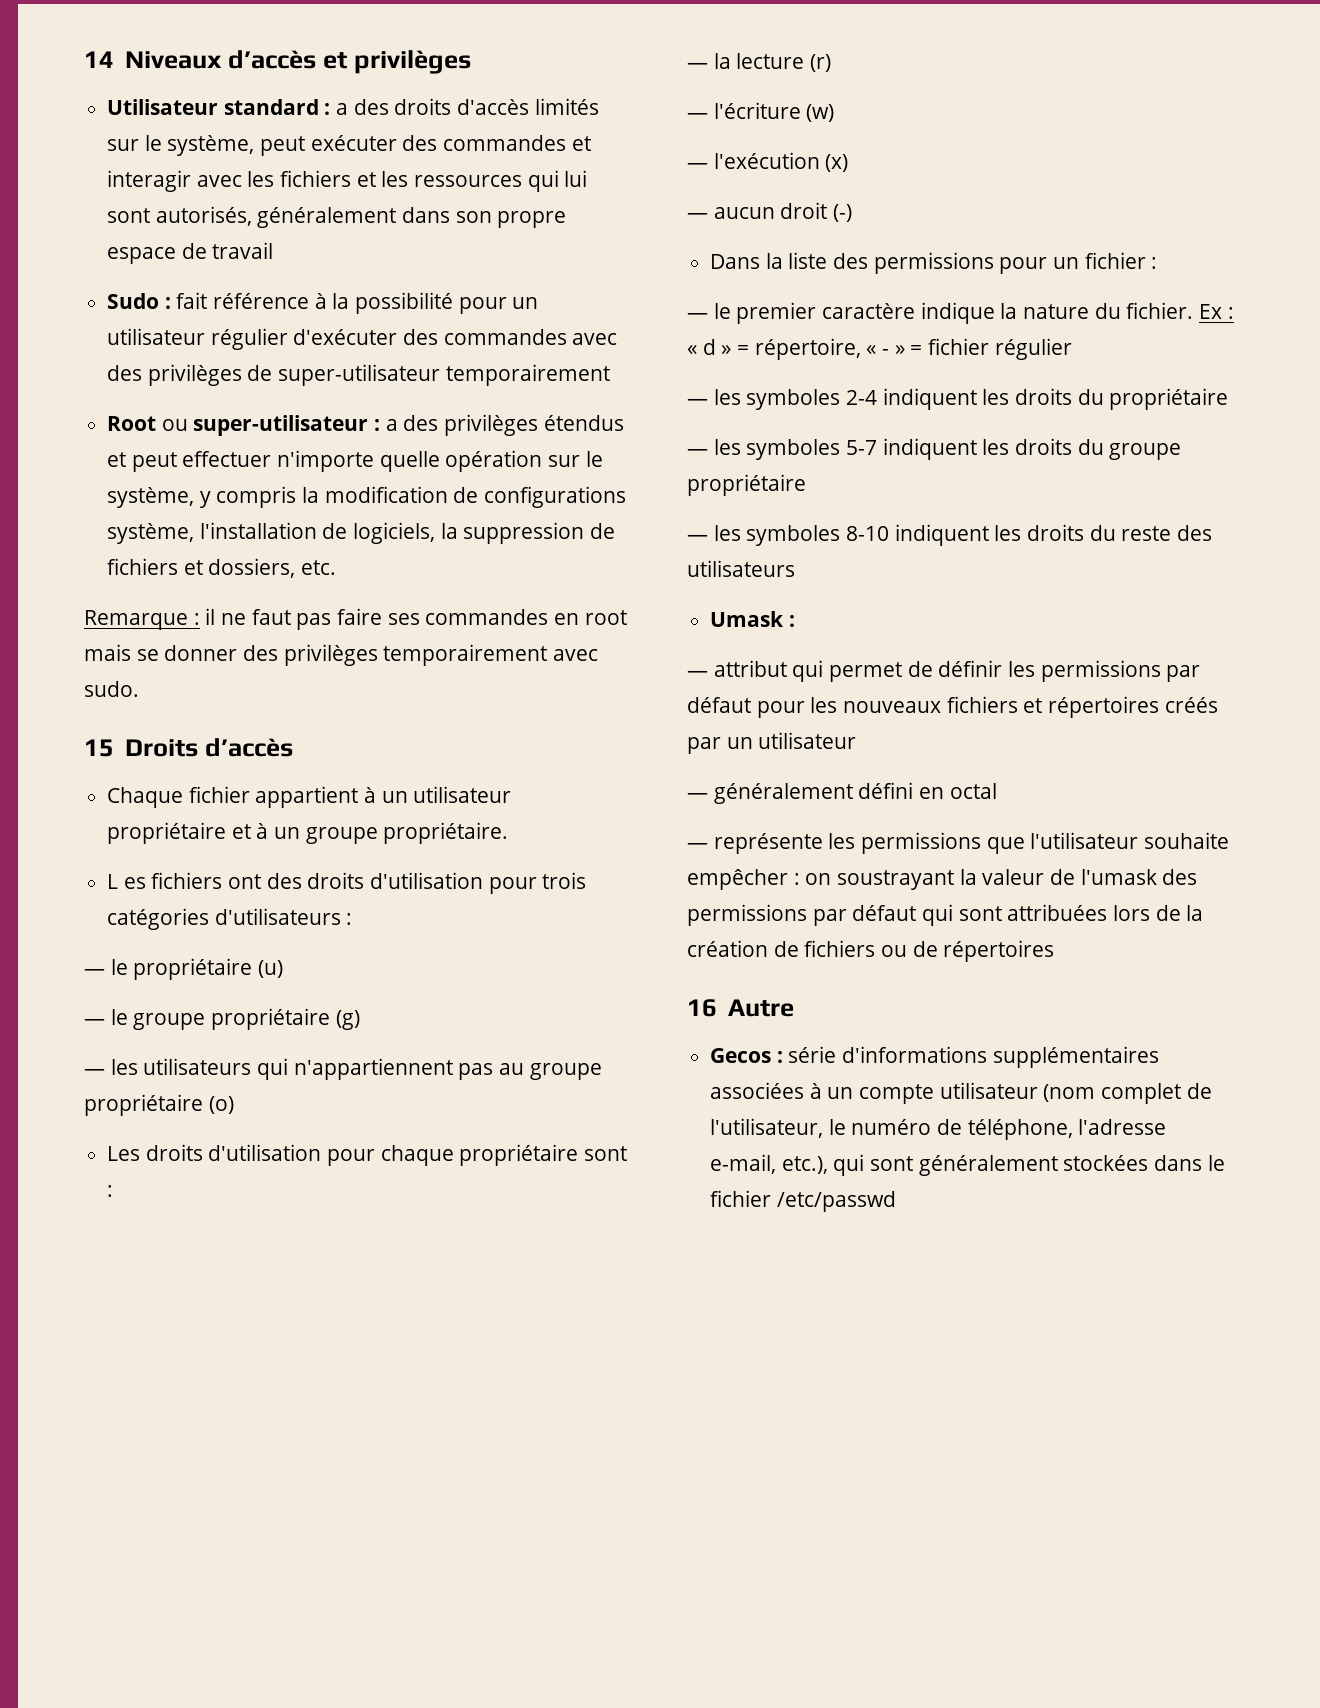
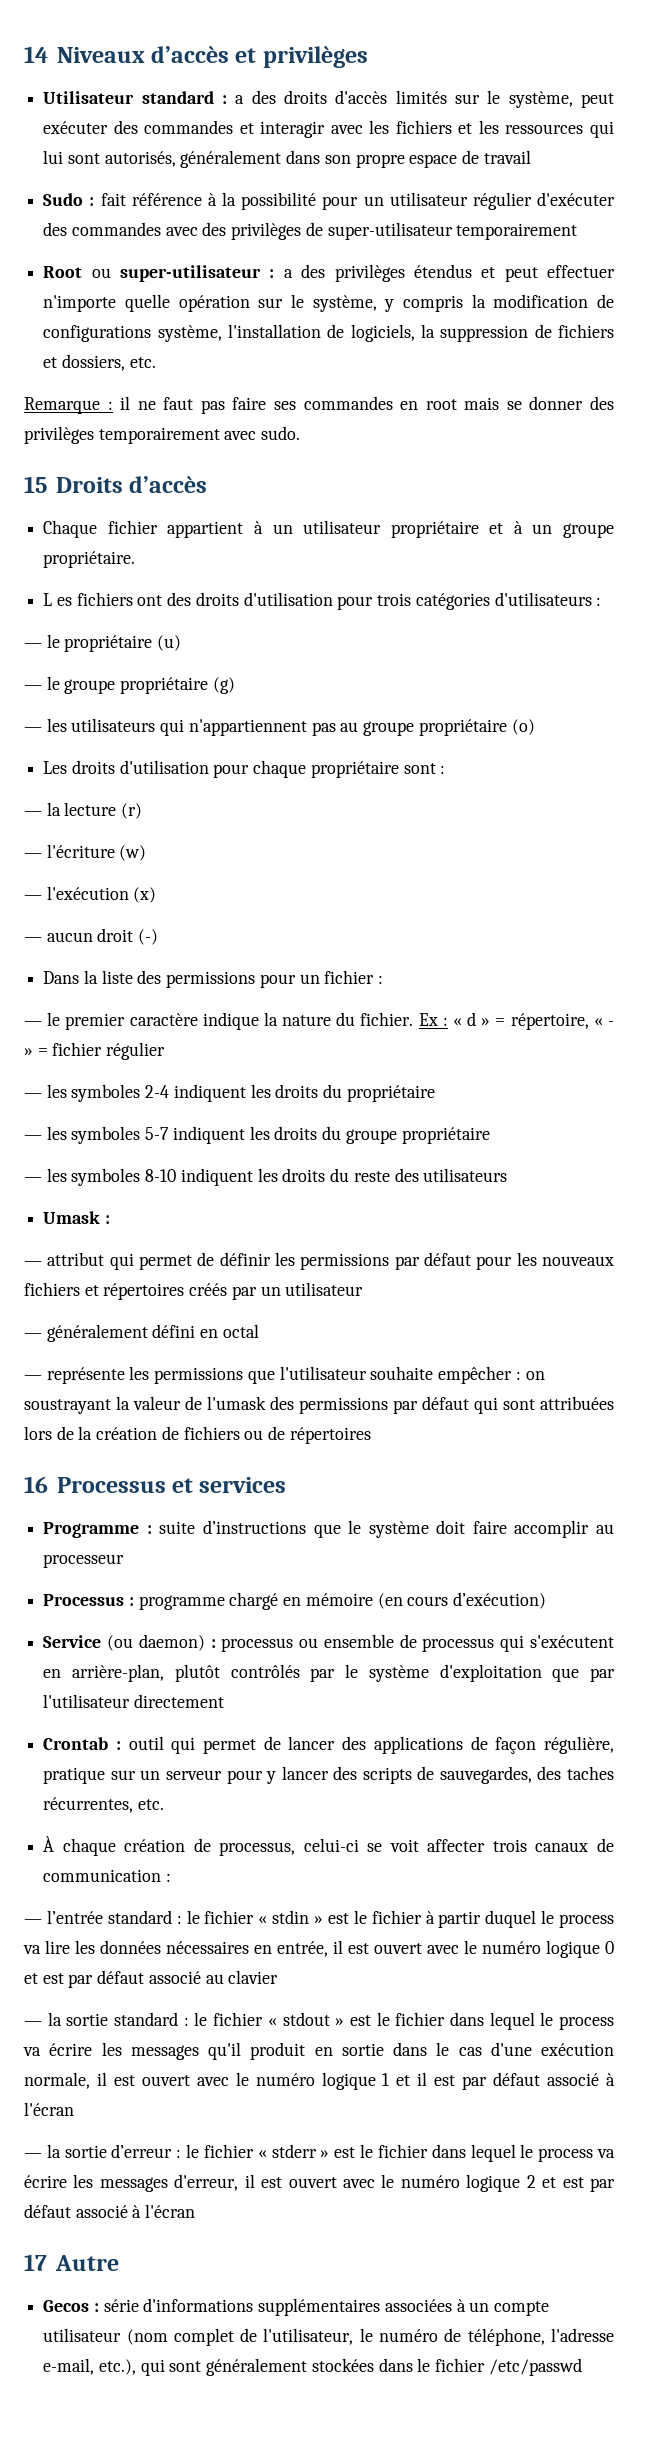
- 16 Autre
+ 16 Processus et services
+ Programme : suite d’instructions que le système doit faire accomplir au processeur
+ Processus : programme chargé en mémoire (en cours d’exécution)
+ Service (ou daemon) : processus ou ensemble de processus qui s'exécutent en arrière-plan, plutôt contrôlés par le système d'exploitation que par l'utilisateur directement
+ Crontab : outil qui permet de lancer des applications de façon régulière, pratique sur un serveur pour y lancer des scripts de sauvegardes, des taches récurrentes, etc.
+ À chaque création de processus, celui-ci se voit affecter trois canaux de communication :
+ — l’entrée standard : le fichier « stdin » est le fichier à partir duquel le process va lire les données nécessaires en entrée, il est ouvert avec le numéro logique 0 et est par défaut associé au clavier
+ — la sortie standard : le fichier « stdout » est le fichier dans lequel le process va écrire les messages qu'il produit en sortie dans le cas d'une exécution normale, il est ouvert avec le numéro logique 1 et il est par défaut associé à l'écran
+ — la sortie d’erreur : le fichier « stderr » est le fichier dans lequel le process va écrire les messages d'erreur, il est ouvert avec le numéro logique 2 et est par défaut associé à l'écran
+ 17 Autre

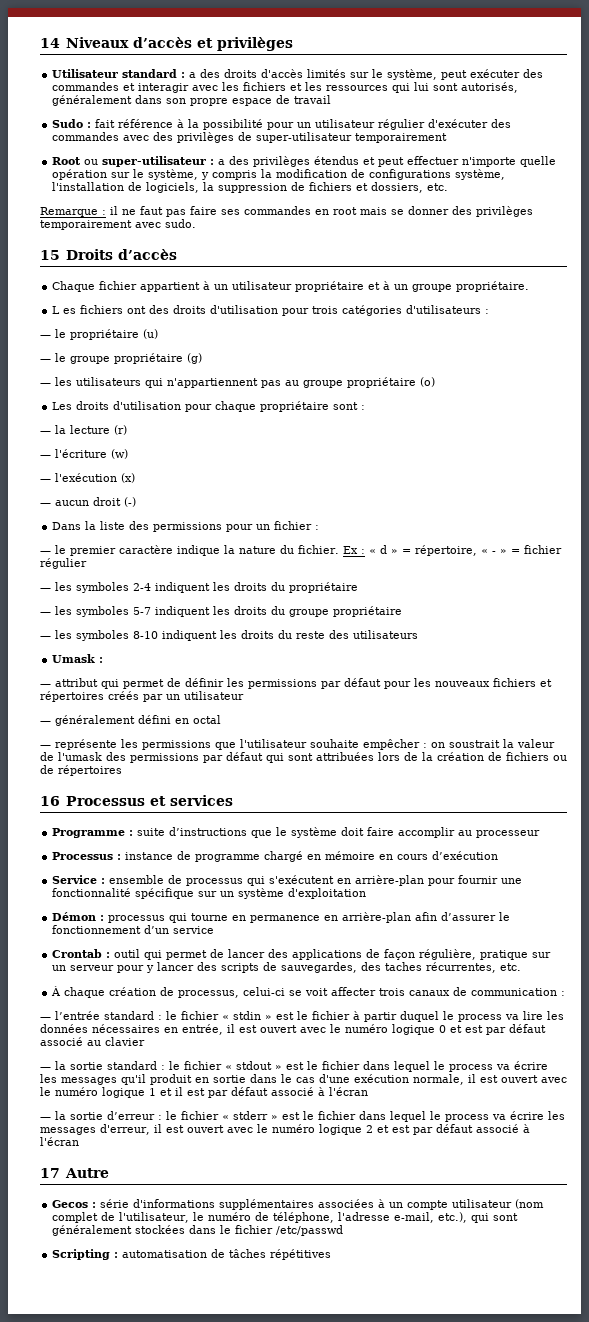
- — représente les permissions que l'utilisateur souhaite empêcher : on soustrayant la valeur de l'umask des permissions par défaut qui sont attribuées lors de la création de fichiers ou de répertoires
+ — représente les permissions que l'utilisateur souhaite empêcher : on soustrait la valeur de l'umask des permissions par défaut qui sont attribuées lors de la création de fichiers ou de répertoires
- Processus : programme chargé en mémoire (en cours d’exécution)
- Service (ou daemon) : processus ou ensemble de processus qui s'exécutent en arrière-plan, plutôt contrôlés par le système d'exploitation que par l'utilisateur directement
+ Processus : instance de programme chargé en mémoire en cours d’exécution
+ Service : ensemble de processus qui s'exécutent en arrière-plan pour fournir une fonctionnalité spécifique sur un système d'exploitation
+ Démon : processus qui tourne en permanence en arrière-plan afin d’assurer le fonctionnement d’un service
+ Scripting : automatisation de tâches répétitives

